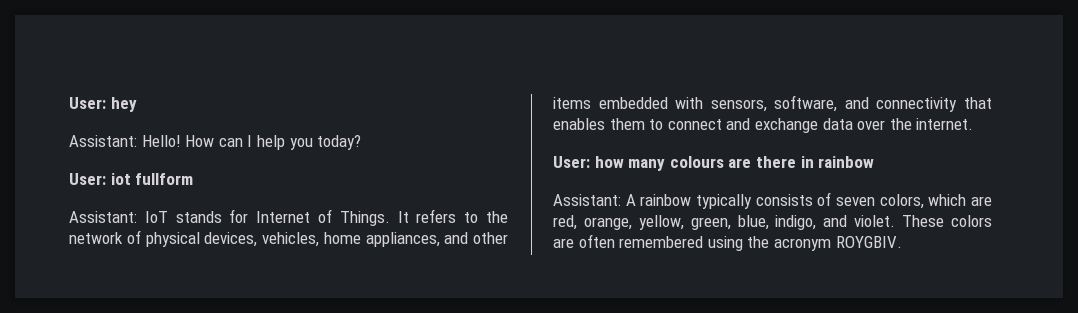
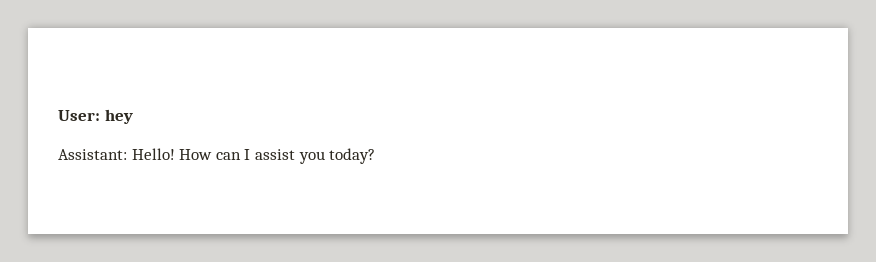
- How can I help you today?
+ How can I assist you today?
- User: iot fullform
- Assistant: IoT stands for Internet of Things. It refers to the network of physical devices, vehicles, home appliances, and other items embedded with sensors, software, and connectivity that enables them to connect and exchange data over the internet.
- User: how many colours are there in rainbow
- Assistant: A rainbow typically consists of seven colors, which are red, orange, yellow, green, blue, indigo, and violet. These colors are often remembered using the acronym ROYGBIV.

